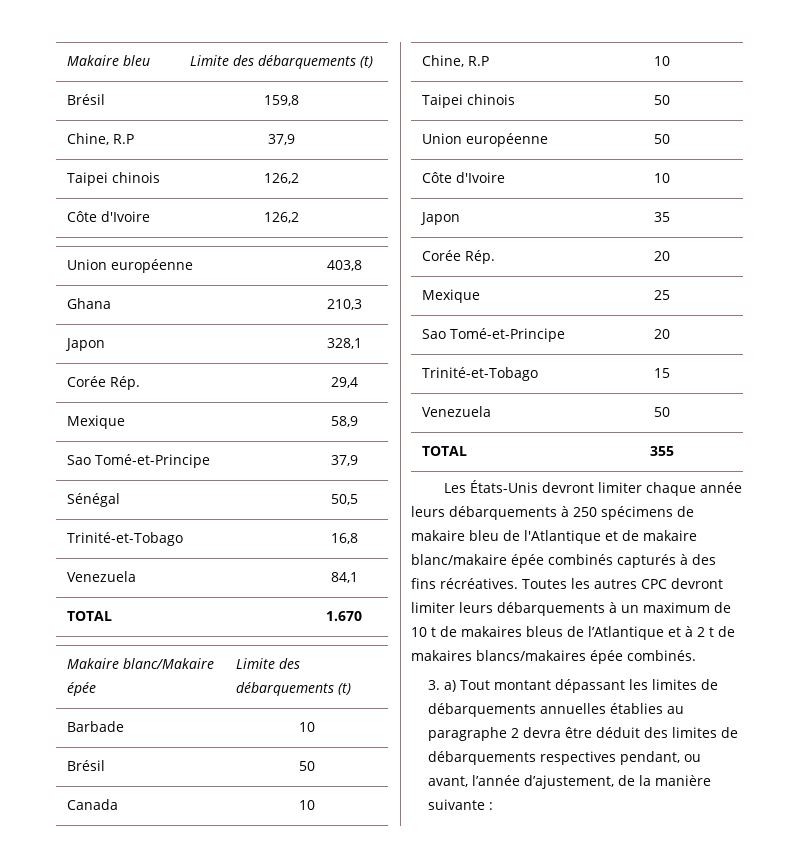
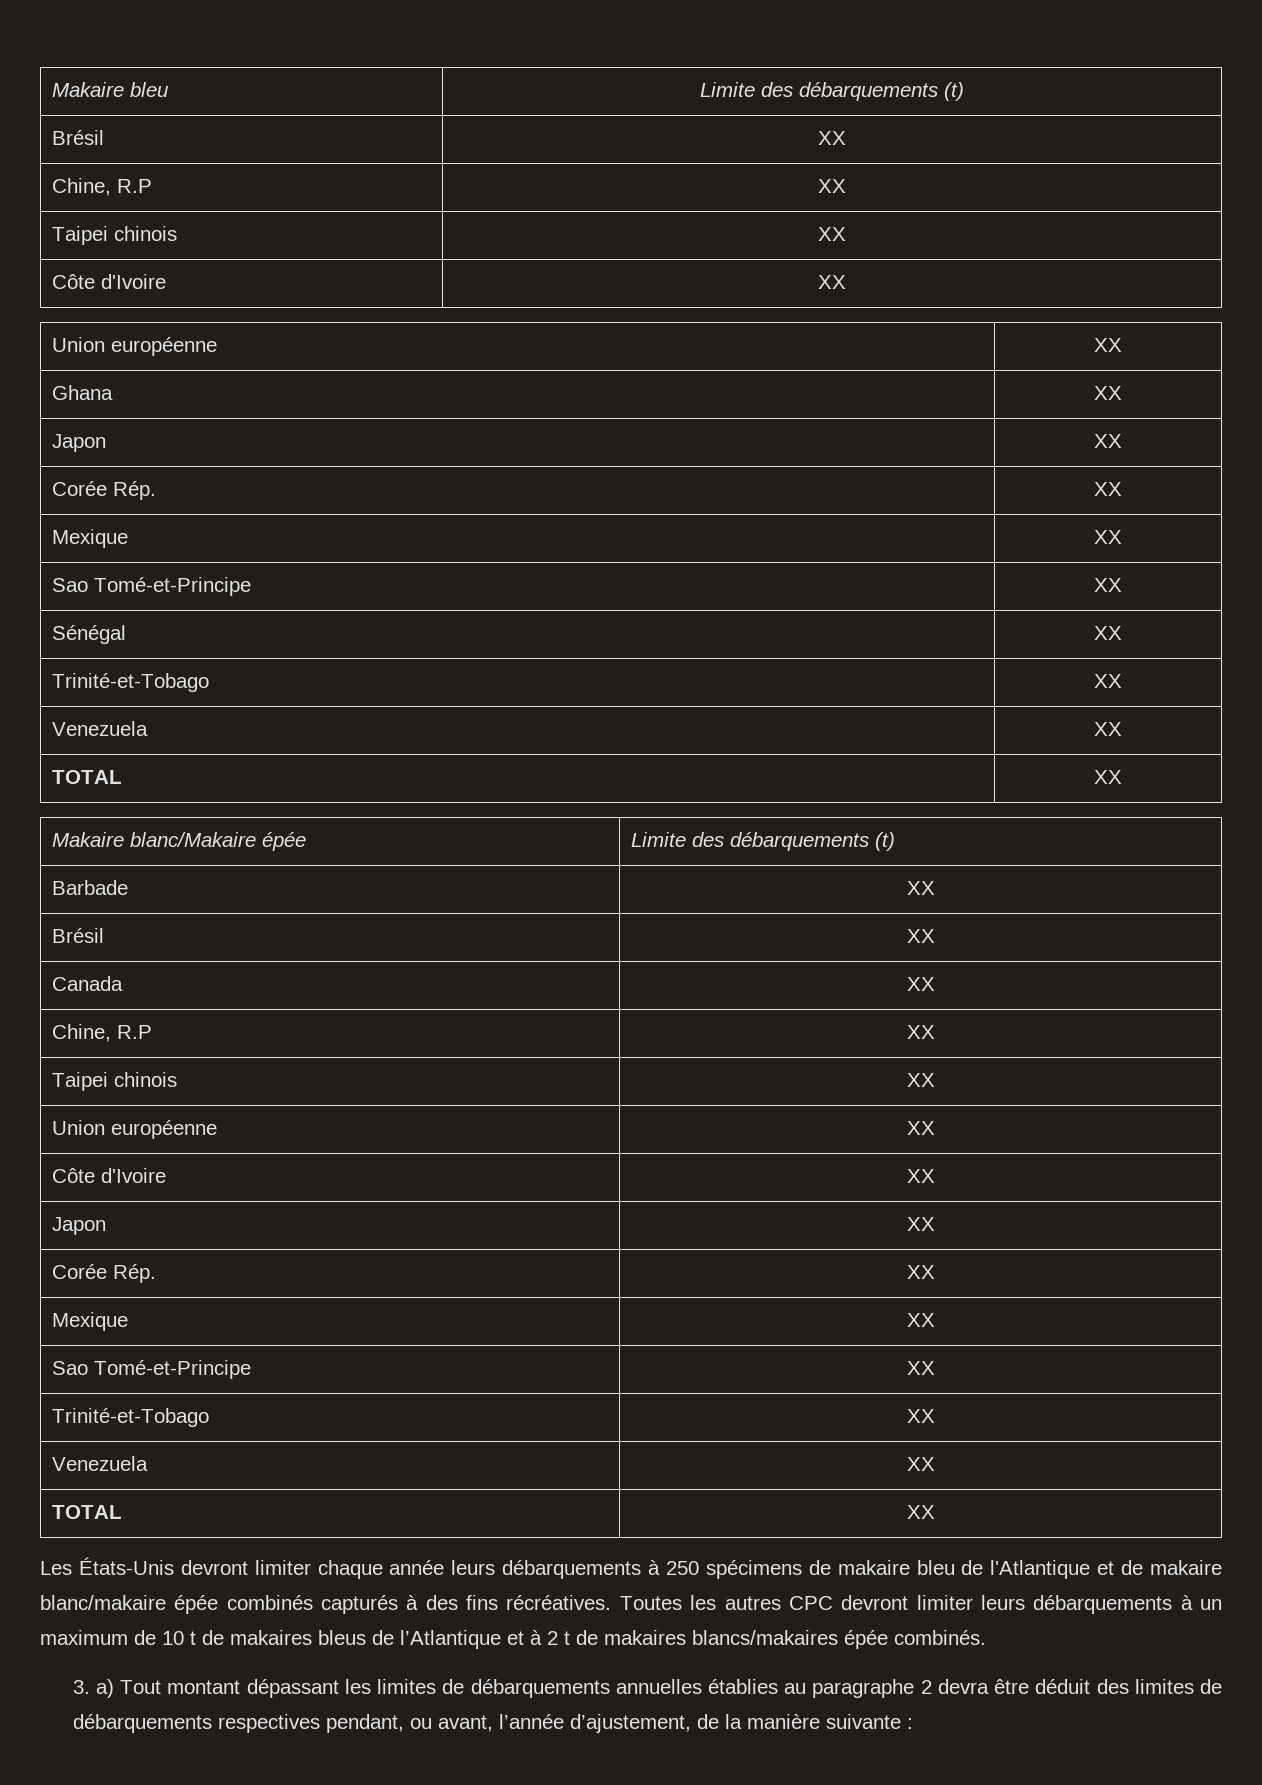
  Makaire bleu | Limite des débarquements (t)
- Brésil | 159,8
- Chine, R.P | 37,9
- Taipei chinois | 126,2
- Côte d'Ivoire | 126,2
- Union européenne | 403,8
+ Brésil | XX
+ Chine, R.P | XX
+ Taipei chinois | XX
+ Côte d'Ivoire | XX
+ Union européenne | XX
- Ghana | 210,3
- Japon | 328,1
- Corée Rép. | 29,4
- Mexique | 58,9
- Sao Tomé-et-Principe | 37,9
+ Ghana | XX
+ Japon | XX
+ Corée Rép. | XX
+ Mexique | XX
+ Sao Tomé-et-Principe | XX
- Sénégal | 50,5
- Trinité-et-Tobago | 16,8
- Venezuela | 84,1
- TOTAL | 1.670
+ Sénégal | XX
+ Trinité-et-Tobago | XX
+ Venezuela | XX
+ TOTAL | XX
- Barbade | 10
- Brésil | 50
+ Barbade | XX
+ Brésil | XX
- Canada | 10
- Chine, R.P | 10
- Taipei chinois | 50
- Union européenne | 50
- Côte d'Ivoire | 10
- Japon | 35
- Corée Rép. | 20
- Mexique | 25
- Sao Tomé-et-Principe | 20
- Trinité-et-Tobago | 15
- Venezuela | 50
- TOTAL | 355
+ Canada | XX
+ Chine, R.P | XX
+ Taipei chinois | XX
+ Union européenne | XX
+ Côte d'Ivoire | XX
+ Japon | XX
+ Corée Rép. | XX
+ Mexique | XX
+ Sao Tomé-et-Principe | XX
+ Trinité-et-Tobago | XX
+ Venezuela | XX
+ TOTAL | XX

